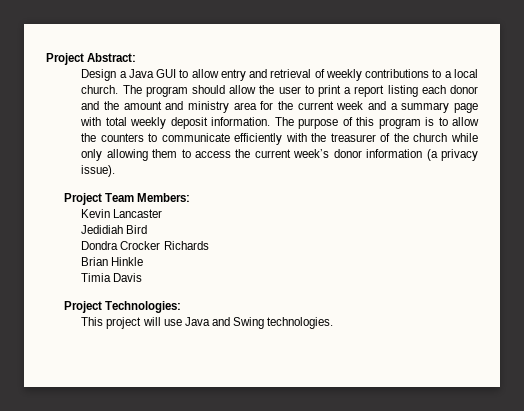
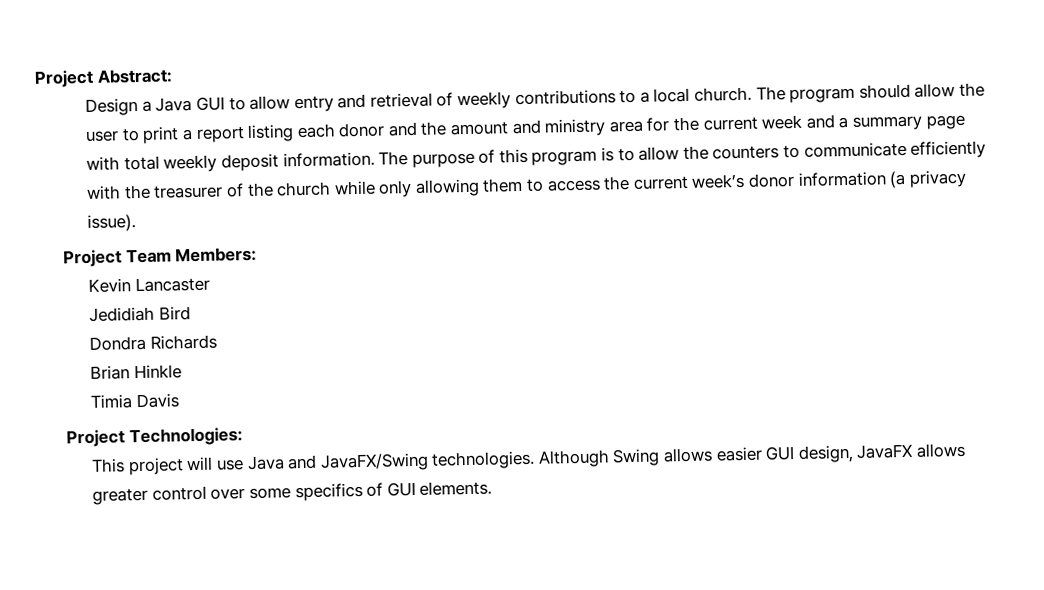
- Dondra Crocker Richards
+ Dondra Richards
- This project will use Java and Swing technologies.
+ This project will use Java and JavaFX/Swing technologies. Although Swing allows easier GUI design, JavaFX allows greater control over some specifics of GUI elements.

